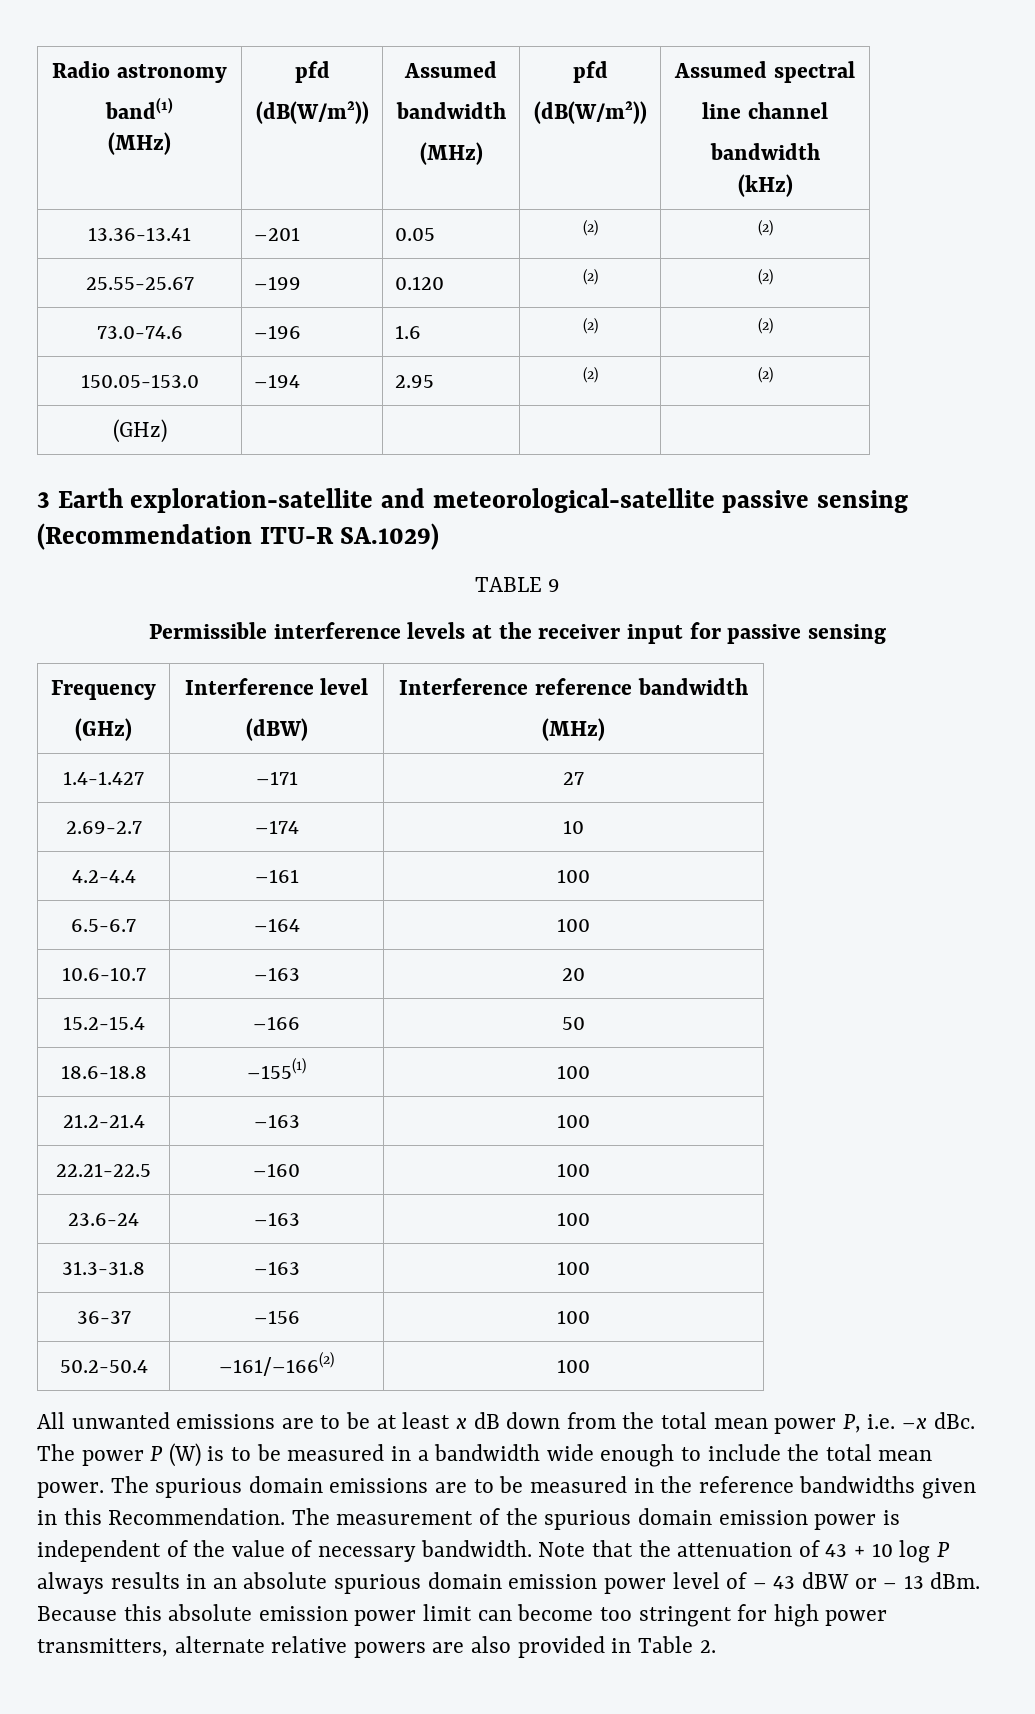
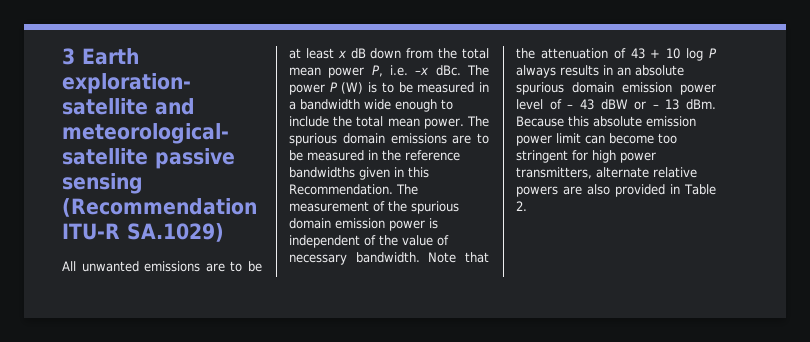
- Radio astronomy
- band(1)
- (MHz) | pfd
- (dB(W/m2)) | Assumed
- bandwidth
- (MHz) | pfd
- (dB(W/m2)) | Assumed spectral
- line channel
- bandwidth
- (kHz)
- 13.36-13.41 | –201 | 0.05 | (2) | (2)
- 25.55-25.67 | –199 | 0.120 | (2) | (2)
- 73.0-74.6 | –196 | 1.6 | (2) | (2)
- 150.05-153.0 | –194 | 2.95 | (2) | (2)
- (GHz) | | | |
- TABLE 9
- Permissible interference levels at the receiver input for passive sensing
- Frequency
- (GHz) | Interference level
- (dBW) | Interference reference bandwidth
- (MHz)
- 1.4-1.427 | –171 | 27
- 2.69-2.7 | –174 | 10
- 4.2-4.4 | –161 | 100
- 6.5-6.7 | –164 | 100
- 10.6-10.7 | –163 | 20
- 15.2-15.4 | –166 | 50
- 18.6-18.8 | –155(1) | 100
- 21.2-21.4 | –163 | 100
- 22.21-22.5 | –160 | 100
- 23.6-24 | –163 | 100
- 31.3-31.8 | –163 | 100
- 36-37 | –156 | 100
- 50.2-50.4 | –161/–166(2) | 100

